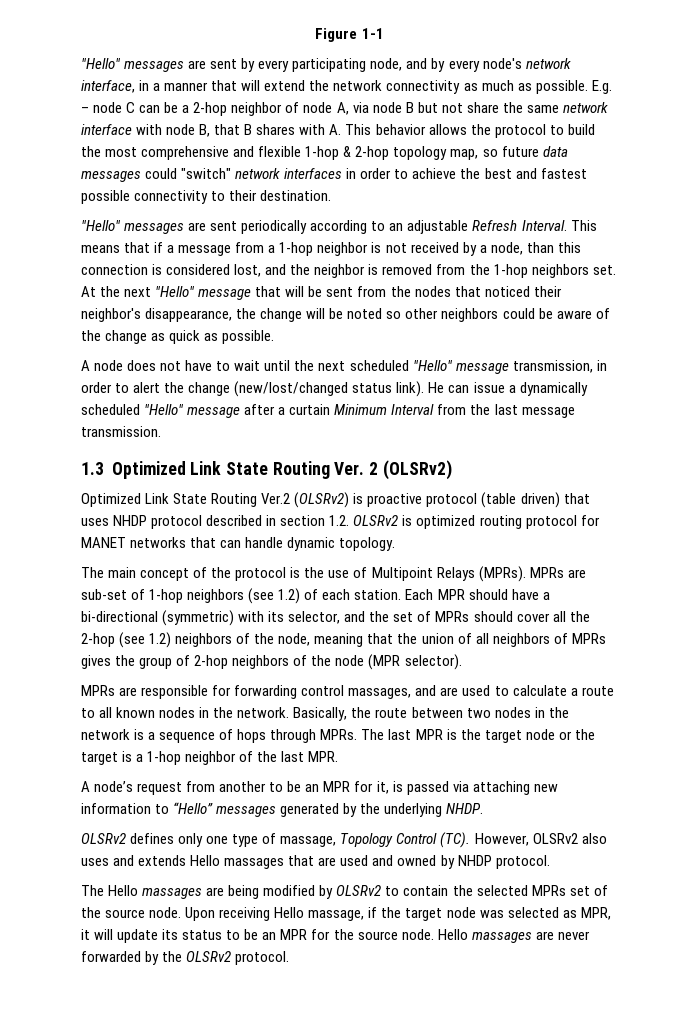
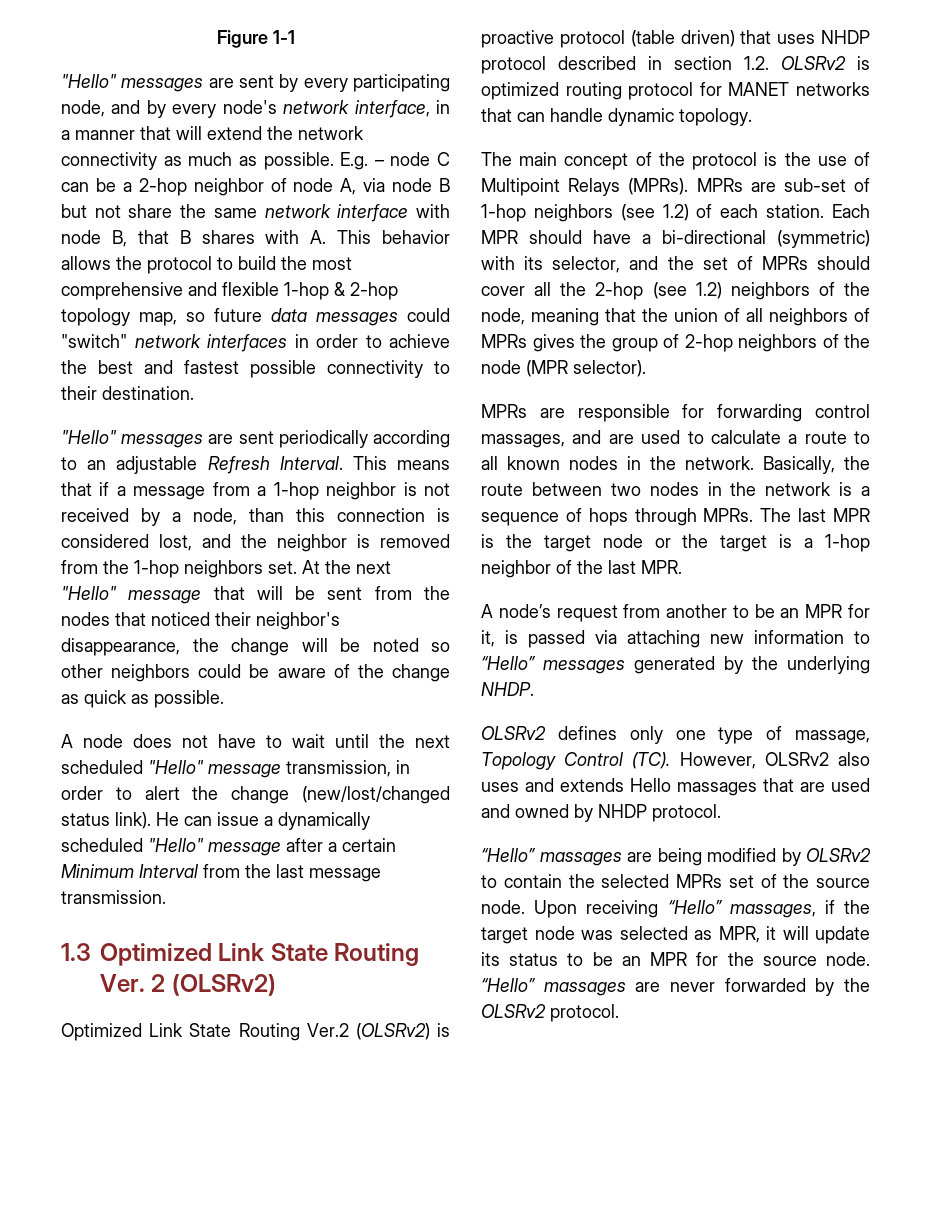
- He can issue a dynamically scheduled "Hello" message after a curtain Minimum Interval from the last message transmission.
+ He can issue a dynamically scheduled "Hello" message after a certain Minimum Interval from the last message transmission.
- The Hello massages are being modified by OLSRv2 to contain the selected MPRs set of the source node.
+ “Hello” massages are being modified by OLSRv2 to contain the selected MPRs set of the source node.
- Upon receiving Hello massage, if the target node was selected as MPR, it will update its status to be an MPR for the source node.
+ Upon receiving “Hello” massages, if the target node was selected as MPR, it will update its status to be an MPR for the source node.
- Hello massages are never forwarded by the OLSRv2 protocol.
+ “Hello” massages are never forwarded by the OLSRv2 protocol.

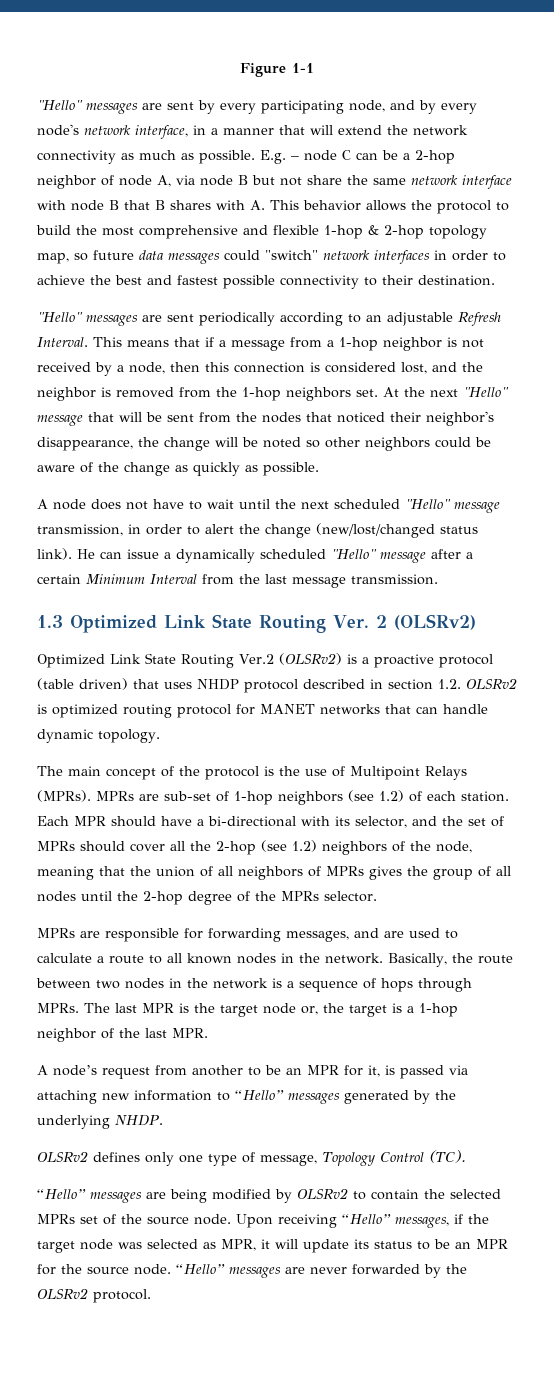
- E.g. – node C can be a 2-hop neighbor of node A, via node B but not share the same network interface with node B, that B shares with A. This behavior allows the protocol to build the most comprehensive and flexible 1-hop & 2-hop topology map, so future data messages could "switch" network interfaces in order to achieve the best and fastest possible connectivity to their destination.
+ E.g. – node C can be a 2-hop neighbor of node A, via node B but not share the same network interface with node B that B shares with A. This behavior allows the protocol to build the most comprehensive and flexible 1-hop & 2-hop topology map, so future data messages could "switch" network interfaces in order to achieve the best and fastest possible connectivity to their destination.
- This means that if a message from a 1-hop neighbor is not received by a node, than this connection is considered lost, and the neighbor is removed from the 1-hop neighbors set.
+ This means that if a message from a 1-hop neighbor is not received by a node, then this connection is considered lost, and the neighbor is removed from the 1-hop neighbors set.
- At the next "Hello" message that will be sent from the nodes that noticed their neighbor's disappearance, the change will be noted so other neighbors could be aware of the change as quick as possible.
+ At the next "Hello" message that will be sent from the nodes that noticed their neighbor's disappearance, the change will be noted so other neighbors could be aware of the change as quickly as possible.
- Optimized Link State Routing Ver.2 (OLSRv2) is proactive protocol (table driven) that uses NHDP protocol described in section 1.2. OLSRv2 is optimized routing protocol for MANET networks that can handle dynamic topology.
+ Optimized Link State Routing Ver.2 (OLSRv2) is a proactive protocol (table driven) that uses NHDP protocol described in section 1.2. OLSRv2 is optimized routing protocol for MANET networks that can handle dynamic topology.
- Each MPR should have a bi-directional (symmetric) with its selector, and the set of MPRs should cover all the 2-hop (see 1.2) neighbors of the node, meaning that the union of all neighbors of MPRs gives the group of 2-hop neighbors of the node (MPR selector).
+ Each MPR should have a bi-directional with its selector, and the set of MPRs should cover all the 2-hop (see 1.2) neighbors of the node, meaning that the union of all neighbors of MPRs gives the group of all nodes until the 2-hop degree of the MPRs selector.
- MPRs are responsible for forwarding control massages, and are used to calculate a route to all known nodes in the network.
+ MPRs are responsible for forwarding messages, and are used to calculate a route to all known nodes in the network.
- The last MPR is the target node or the target is a 1-hop neighbor of the last MPR.
+ The last MPR is the target node or, the target is a 1-hop neighbor of the last MPR.
- OLSRv2 defines only one type of massage, Topology Control (TC). However, OLSRv2 also uses and extends Hello massages that are used and owned by NHDP protocol.
- “Hello” massages are being modified by OLSRv2 to contain the selected MPRs set of the source node.
+ OLSRv2 defines only one type of message, Topology Control (TC).
+ “Hello” messages are being modified by OLSRv2 to contain the selected MPRs set of the source node.
- Upon receiving “Hello” massages, if the target node was selected as MPR, it will update its status to be an MPR for the source node.
+ Upon receiving “Hello” messages, if the target node was selected as MPR, it will update its status to be an MPR for the source node.
- “Hello” massages are never forwarded by the OLSRv2 protocol.
+ “Hello” messages are never forwarded by the OLSRv2 protocol.

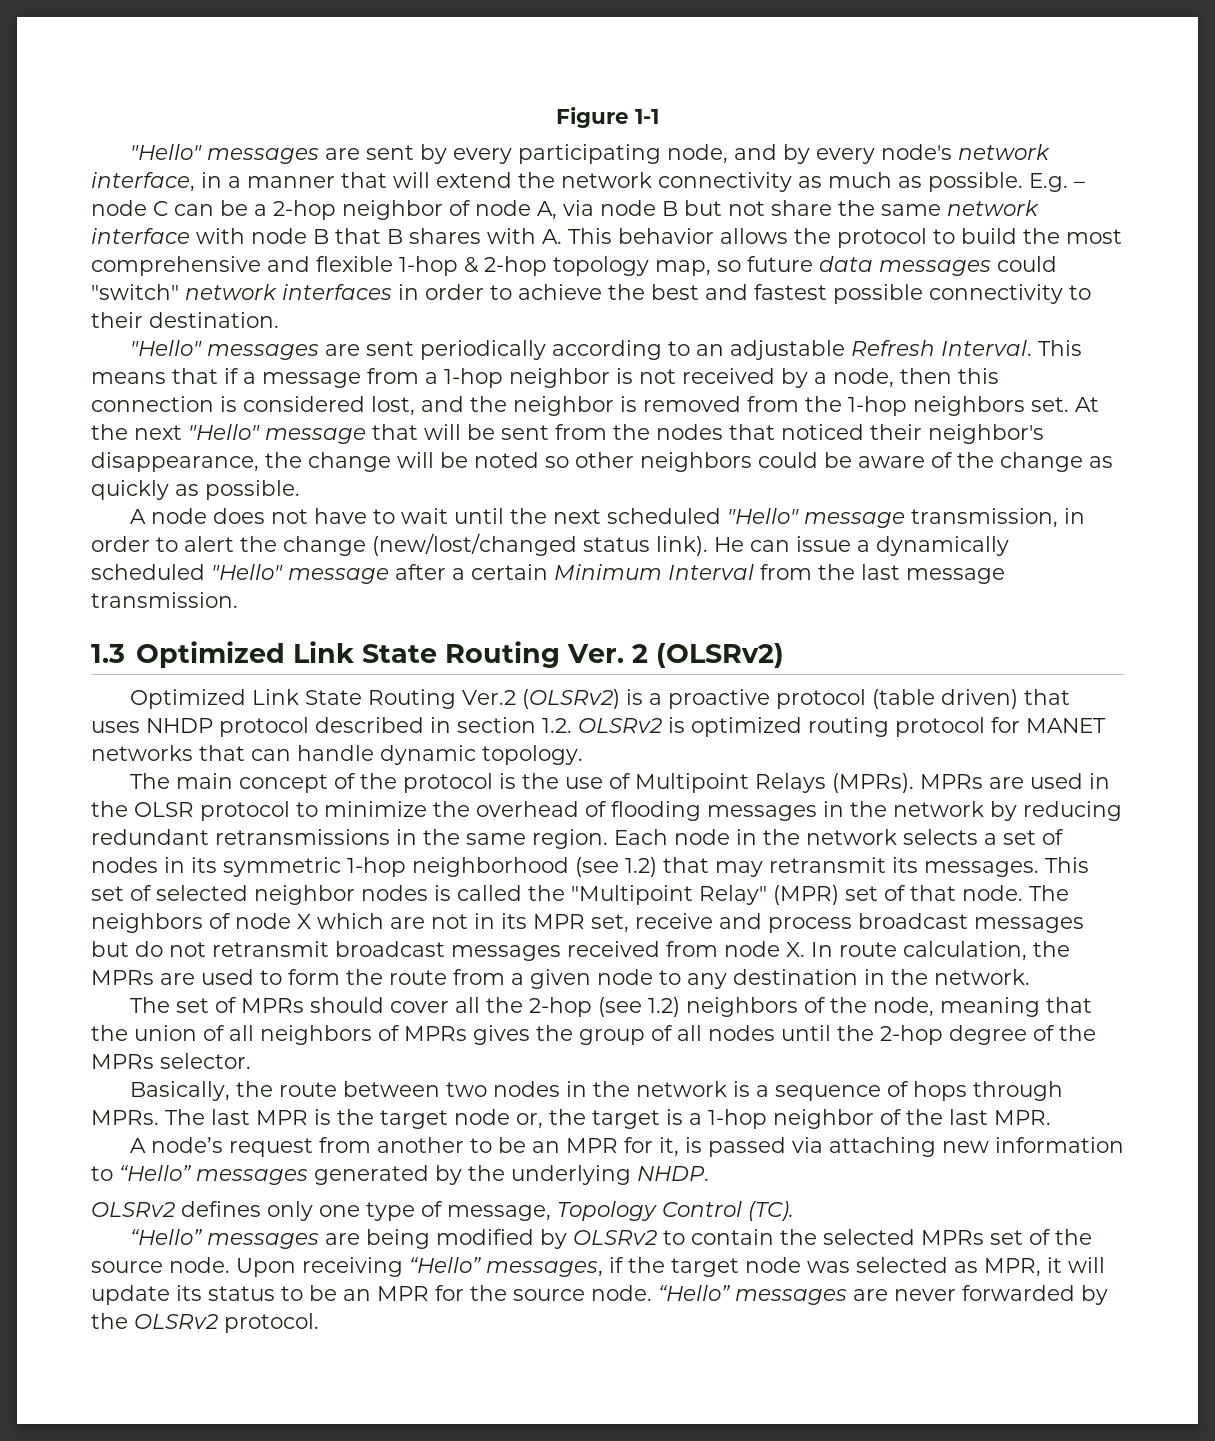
- MPRs are sub-set of 1-hop neighbors (see 1.2) of each station. Each MPR should have a bi-directional with its selector, and the set of MPRs should cover all the 2-hop (see 1.2) neighbors of the node, meaning that the union of all neighbors of MPRs gives the group of all nodes until the 2-hop degree of the MPRs selector.
+ MPRs are used in the OLSR protocol to minimize the overhead of flooding messages in the network by reducing redundant retransmissions in the same region. Each node in the network selects a set of nodes in its symmetric 1-hop neighborhood (see 1.2) that may retransmit its messages. This set of selected neighbor nodes is called the "Multipoint Relay" (MPR) set of that node. The neighbors of node X which are not in its MPR set, receive and process broadcast messages but do not retransmit broadcast messages received from node X. In route calculation, the MPRs are used to form the route from a given node to any destination in the network.
+ The set of MPRs should cover all the 2-hop (see 1.2) neighbors of the node, meaning that the union of all neighbors of MPRs gives the group of all nodes until the 2-hop degree of the MPRs selector.
- MPRs are responsible for forwarding messages, and are used to calculate a route to all known nodes in the network.

